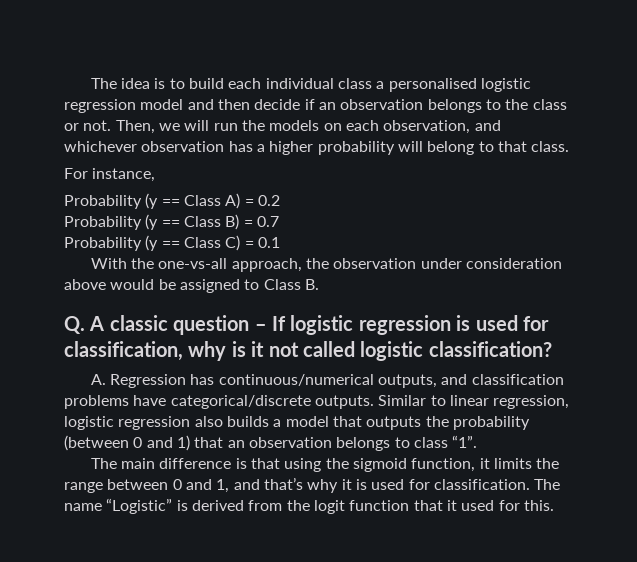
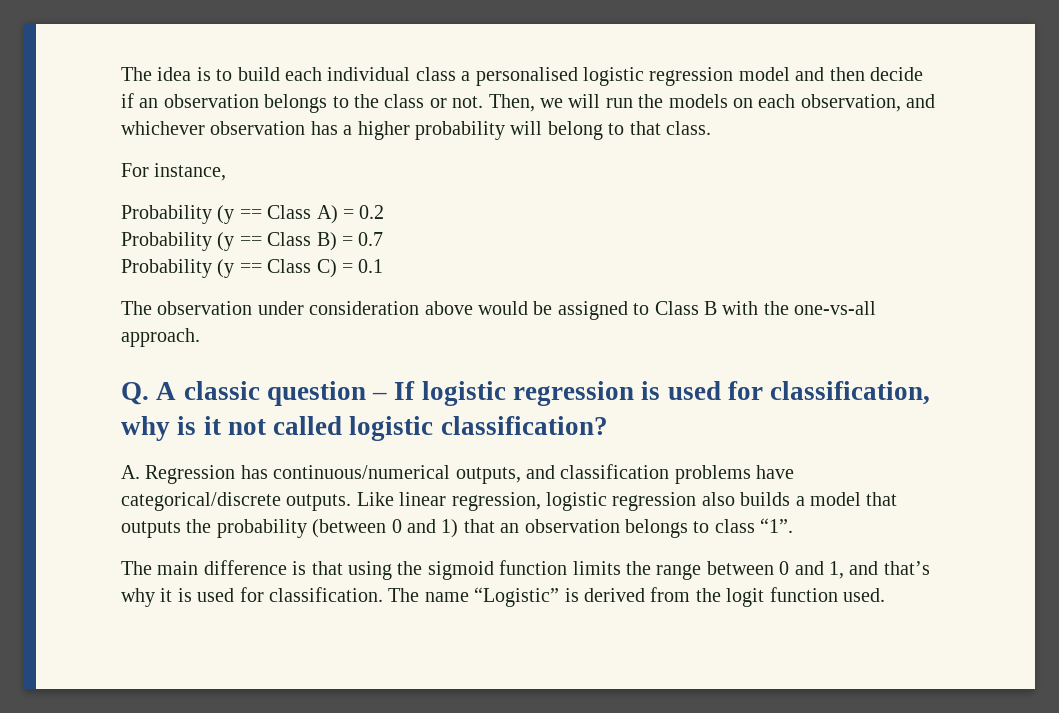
- With the one-vs-all approach, the observation under consideration above would be assigned to Class B.
+ The observation under consideration above would be assigned to Class B with the one-vs-all approach.
- Similar to linear regression, logistic regression also builds a model that outputs the probability (between 0 and 1) that an observation belongs to class “1”.
+ Like linear regression, logistic regression also builds a model that outputs the probability (between 0 and 1) that an observation belongs to class “1”.
- The main difference is that using the sigmoid function, it limits the range between 0 and 1, and that’s why it is used for classification.
+ The main difference is that using the sigmoid function limits the range between 0 and 1, and that’s why it is used for classification.
- The name “Logistic” is derived from the logit function that it used for this.
+ The name “Logistic” is derived from the logit function used.

